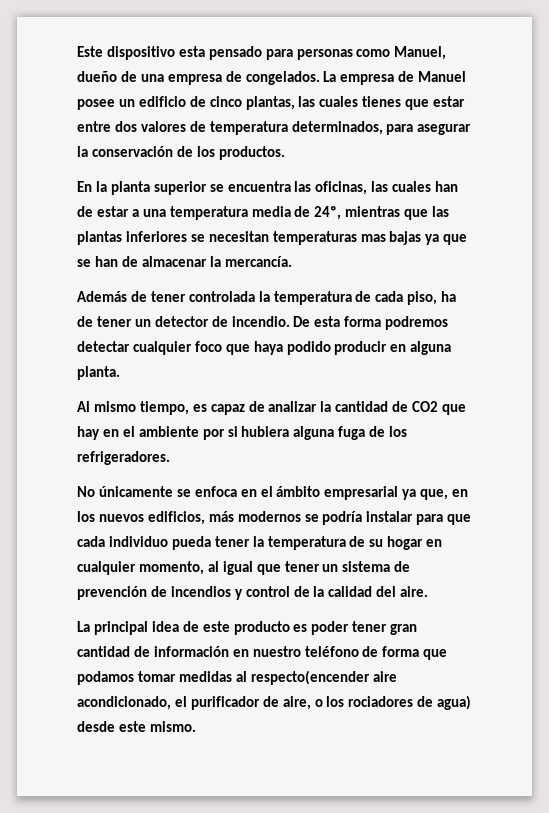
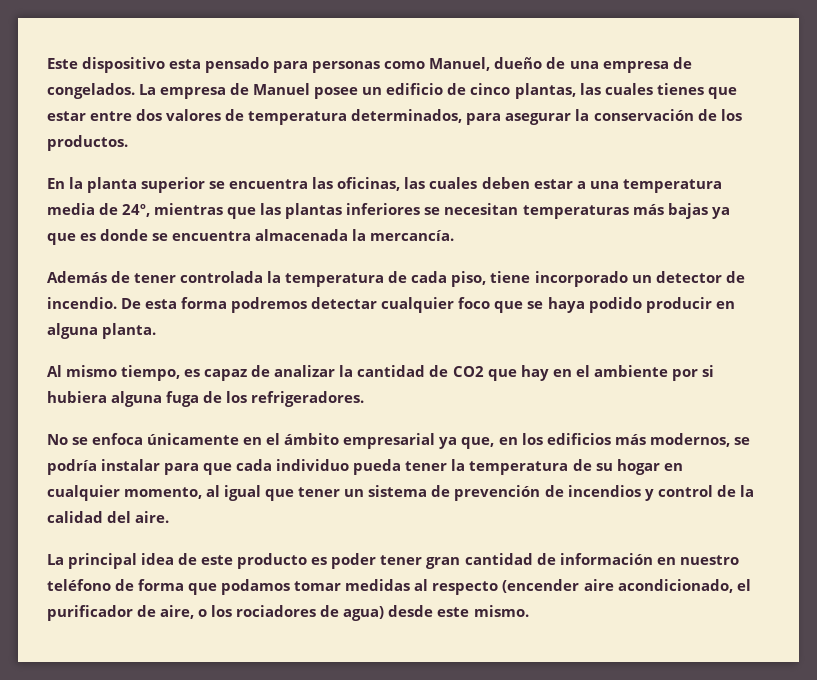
- En la planta superior se encuentra las oficinas, las cuales han de estar a una temperatura media de 24º, mientras que las plantas inferiores se necesitan temperaturas mas bajas ya que se han de almacenar la mercancía.
+ En la planta superior se encuentra las oficinas, las cuales deben estar a una temperatura media de 24º, mientras que las plantas inferiores se necesitan temperaturas más bajas ya que es donde se encuentra almacenada la mercancía.
- Además de tener controlada la temperatura de cada piso, ha de tener un detector de incendio.
+ Además de tener controlada la temperatura de cada piso, tiene incorporado un detector de incendio.
- De esta forma podremos detectar cualquier foco que haya podido producir en alguna planta.
+ De esta forma podremos detectar cualquier foco que se haya podido producir en alguna planta.
- No únicamente se enfoca en el ámbito empresarial ya que, en los nuevos edificios, más modernos se podría instalar para que cada individuo pueda tener la temperatura de su hogar en cualquier momento, al igual que tener un sistema de prevención de incendios y control de la calidad del aire.
+ No se enfoca únicamente en el ámbito empresarial ya que, en los edificios más modernos, se podría instalar para que cada individuo pueda tener la temperatura de su hogar en cualquier momento, al igual que tener un sistema de prevención de incendios y control de la calidad del aire.
- La principal idea de este producto es poder tener gran cantidad de información en nuestro teléfono de forma que podamos tomar medidas al respecto(encender aire acondicionado, el purificador de aire, o los rociadores de agua) desde este mismo.
+ La principal idea de este producto es poder tener gran cantidad de información en nuestro teléfono de forma que podamos tomar medidas al respecto (encender aire acondicionado, el purificador de aire, o los rociadores de agua) desde este mismo.

